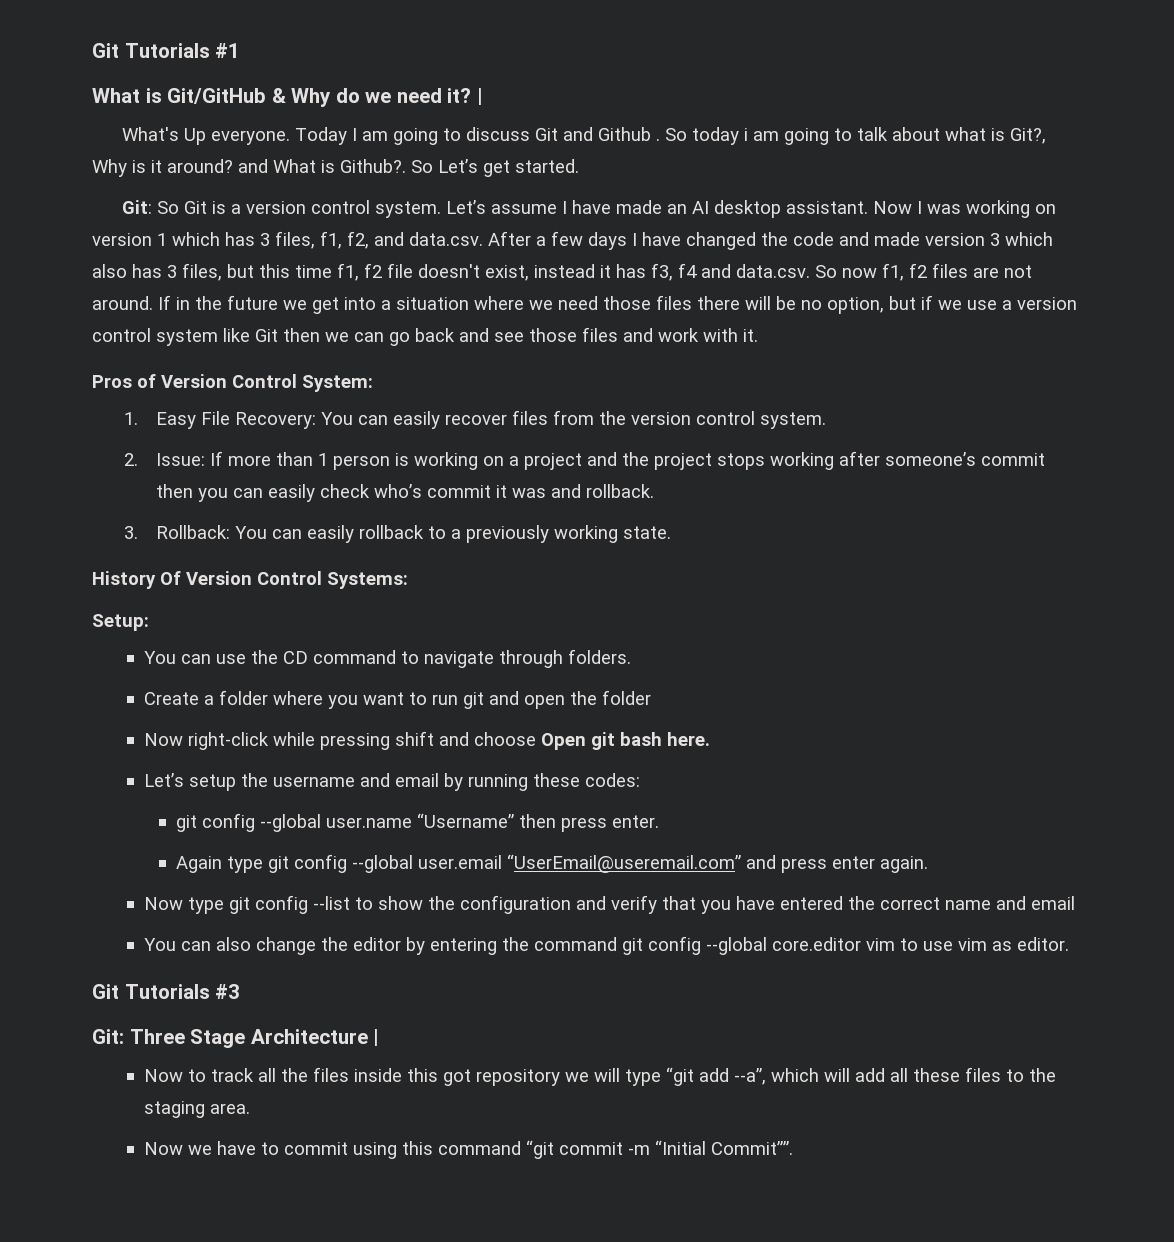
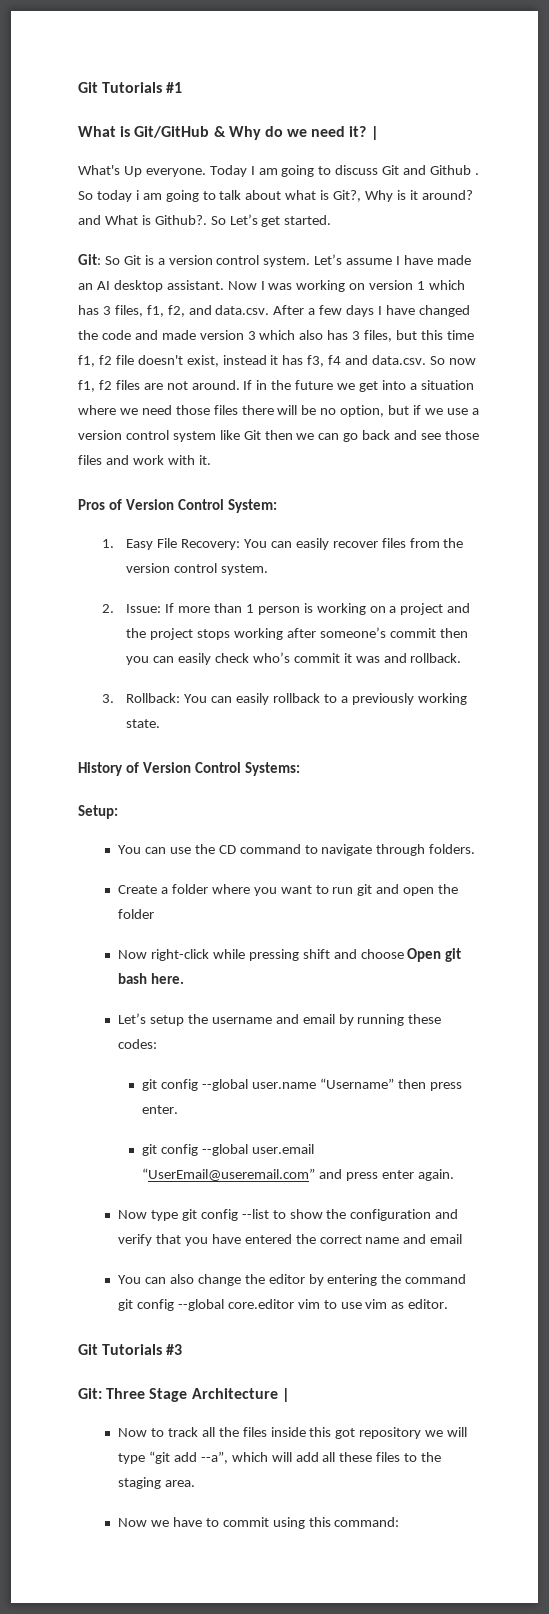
- History Of Version Control Systems:
+ History of Version Control Systems:
- Again type git config --global user.email “UserEmail@useremail.com” and press enter again.
+ git config --global user.email “UserEmail@useremail.com” and press enter again.
- Now we have to commit using this command “git commit -m “Initial Commit””.
+ Now we have to commit using this command:

